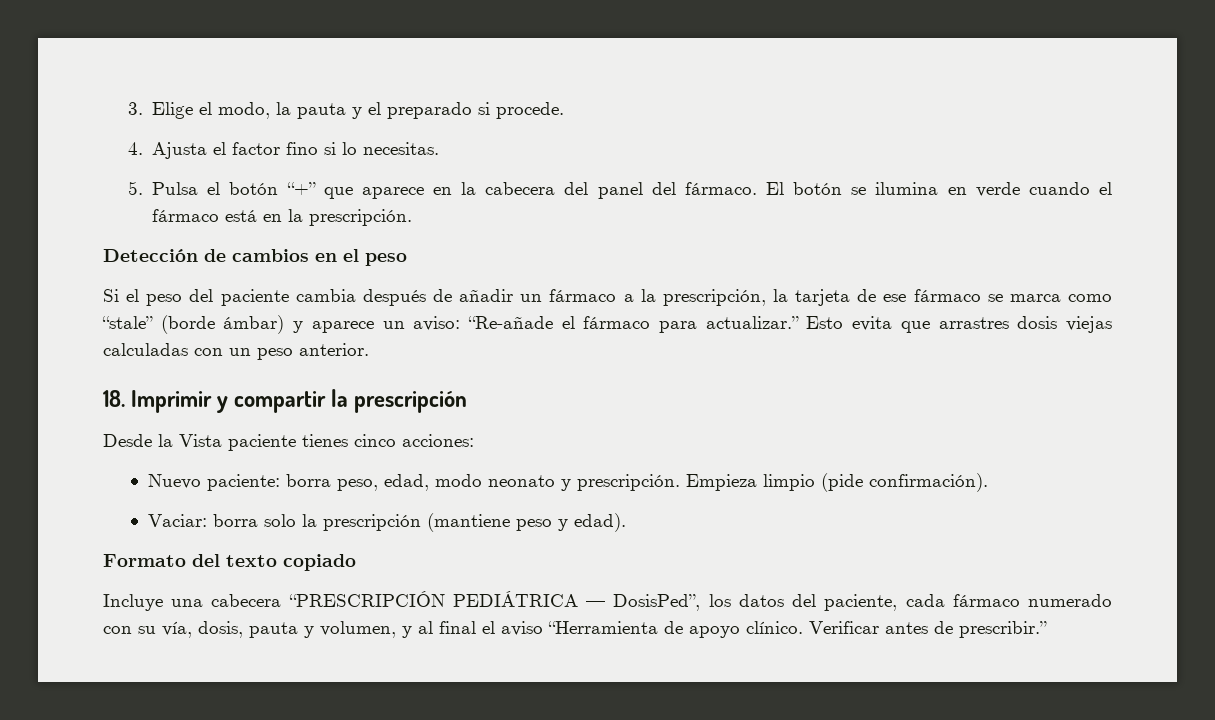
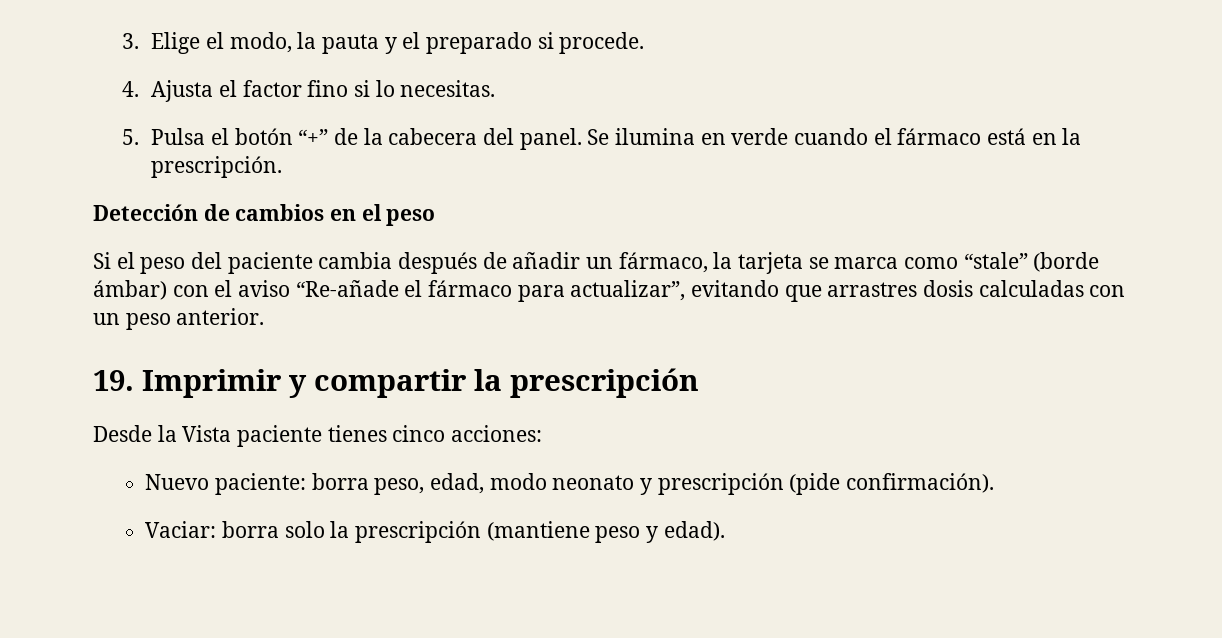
- 5. Pulsa el botón “+” que aparece en la cabecera del panel del fármaco. El botón se ilumina en verde cuando el fármaco está en la prescripción.
+ 5. Pulsa el botón “+” de la cabecera del panel. Se ilumina en verde cuando el fármaco está en la prescripción.
- Si el peso del paciente cambia después de añadir un fármaco a la prescripción, la tarjeta de ese fármaco se marca como “stale” (borde ámbar) y aparece un aviso: “Re-añade el fármaco para actualizar.” Esto evita que arrastres dosis viejas calculadas con un peso anterior.
+ Si el peso del paciente cambia después de añadir un fármaco, la tarjeta se marca como “stale” (borde ámbar) con el aviso “Re-añade el fármaco para actualizar”, evitando que arrastres dosis calculadas con un peso anterior.
- 18. Imprimir y compartir la prescripción
+ 19. Imprimir y compartir la prescripción
- Nuevo paciente: borra peso, edad, modo neonato y prescripción. Empieza limpio (pide confirmación).
+ Nuevo paciente: borra peso, edad, modo neonato y prescripción (pide confirmación).
- Formato del texto copiado
- Incluye una cabecera “PRESCRIPCIÓN PEDIÁTRICA — DosisPed”, los datos del paciente, cada fármaco numerado con su vía, dosis, pauta y volumen, y al final el aviso “Herramienta de apoyo clínico. Verificar antes de prescribir.”

